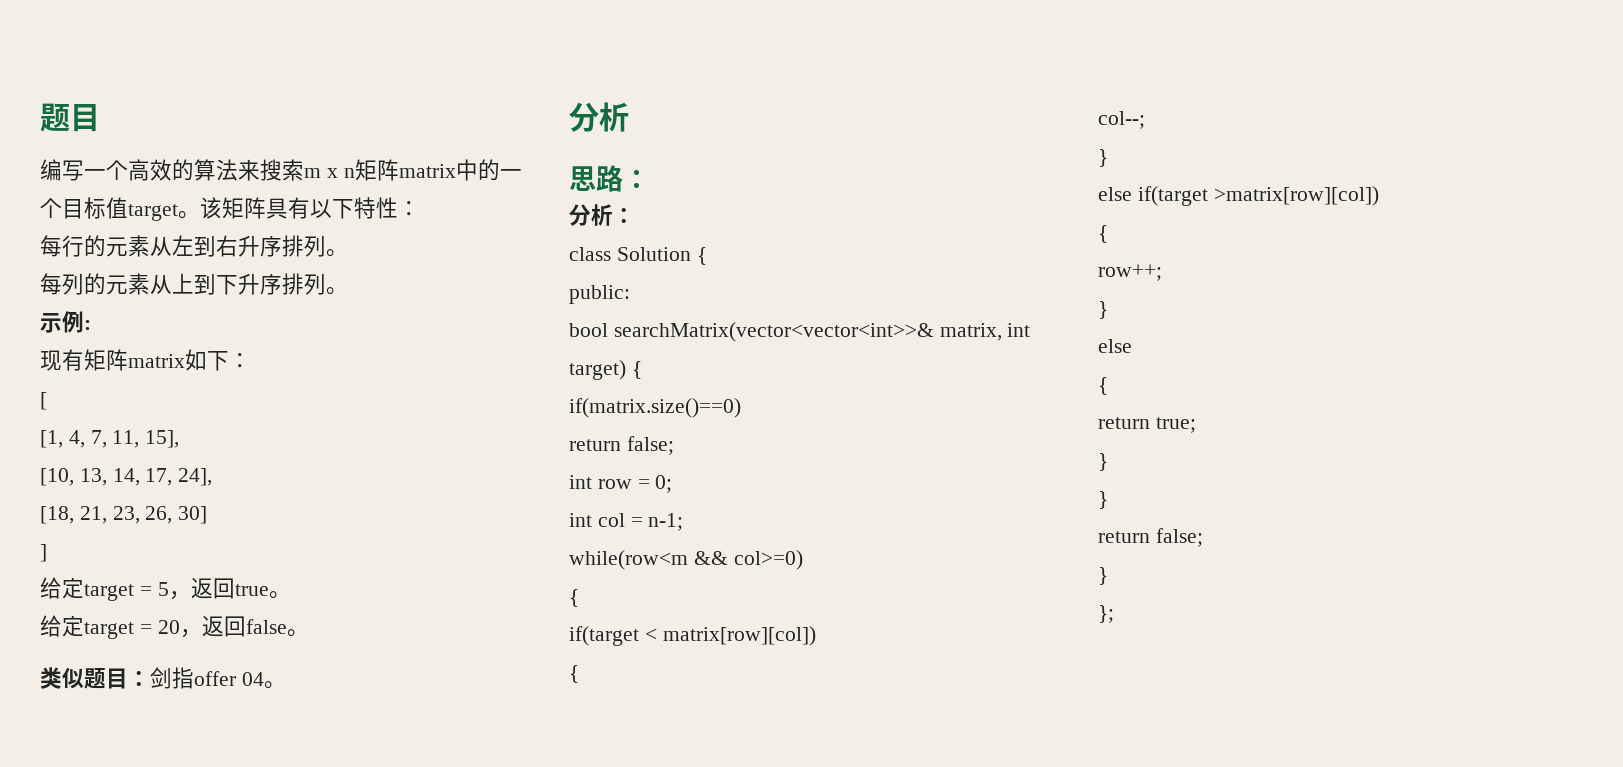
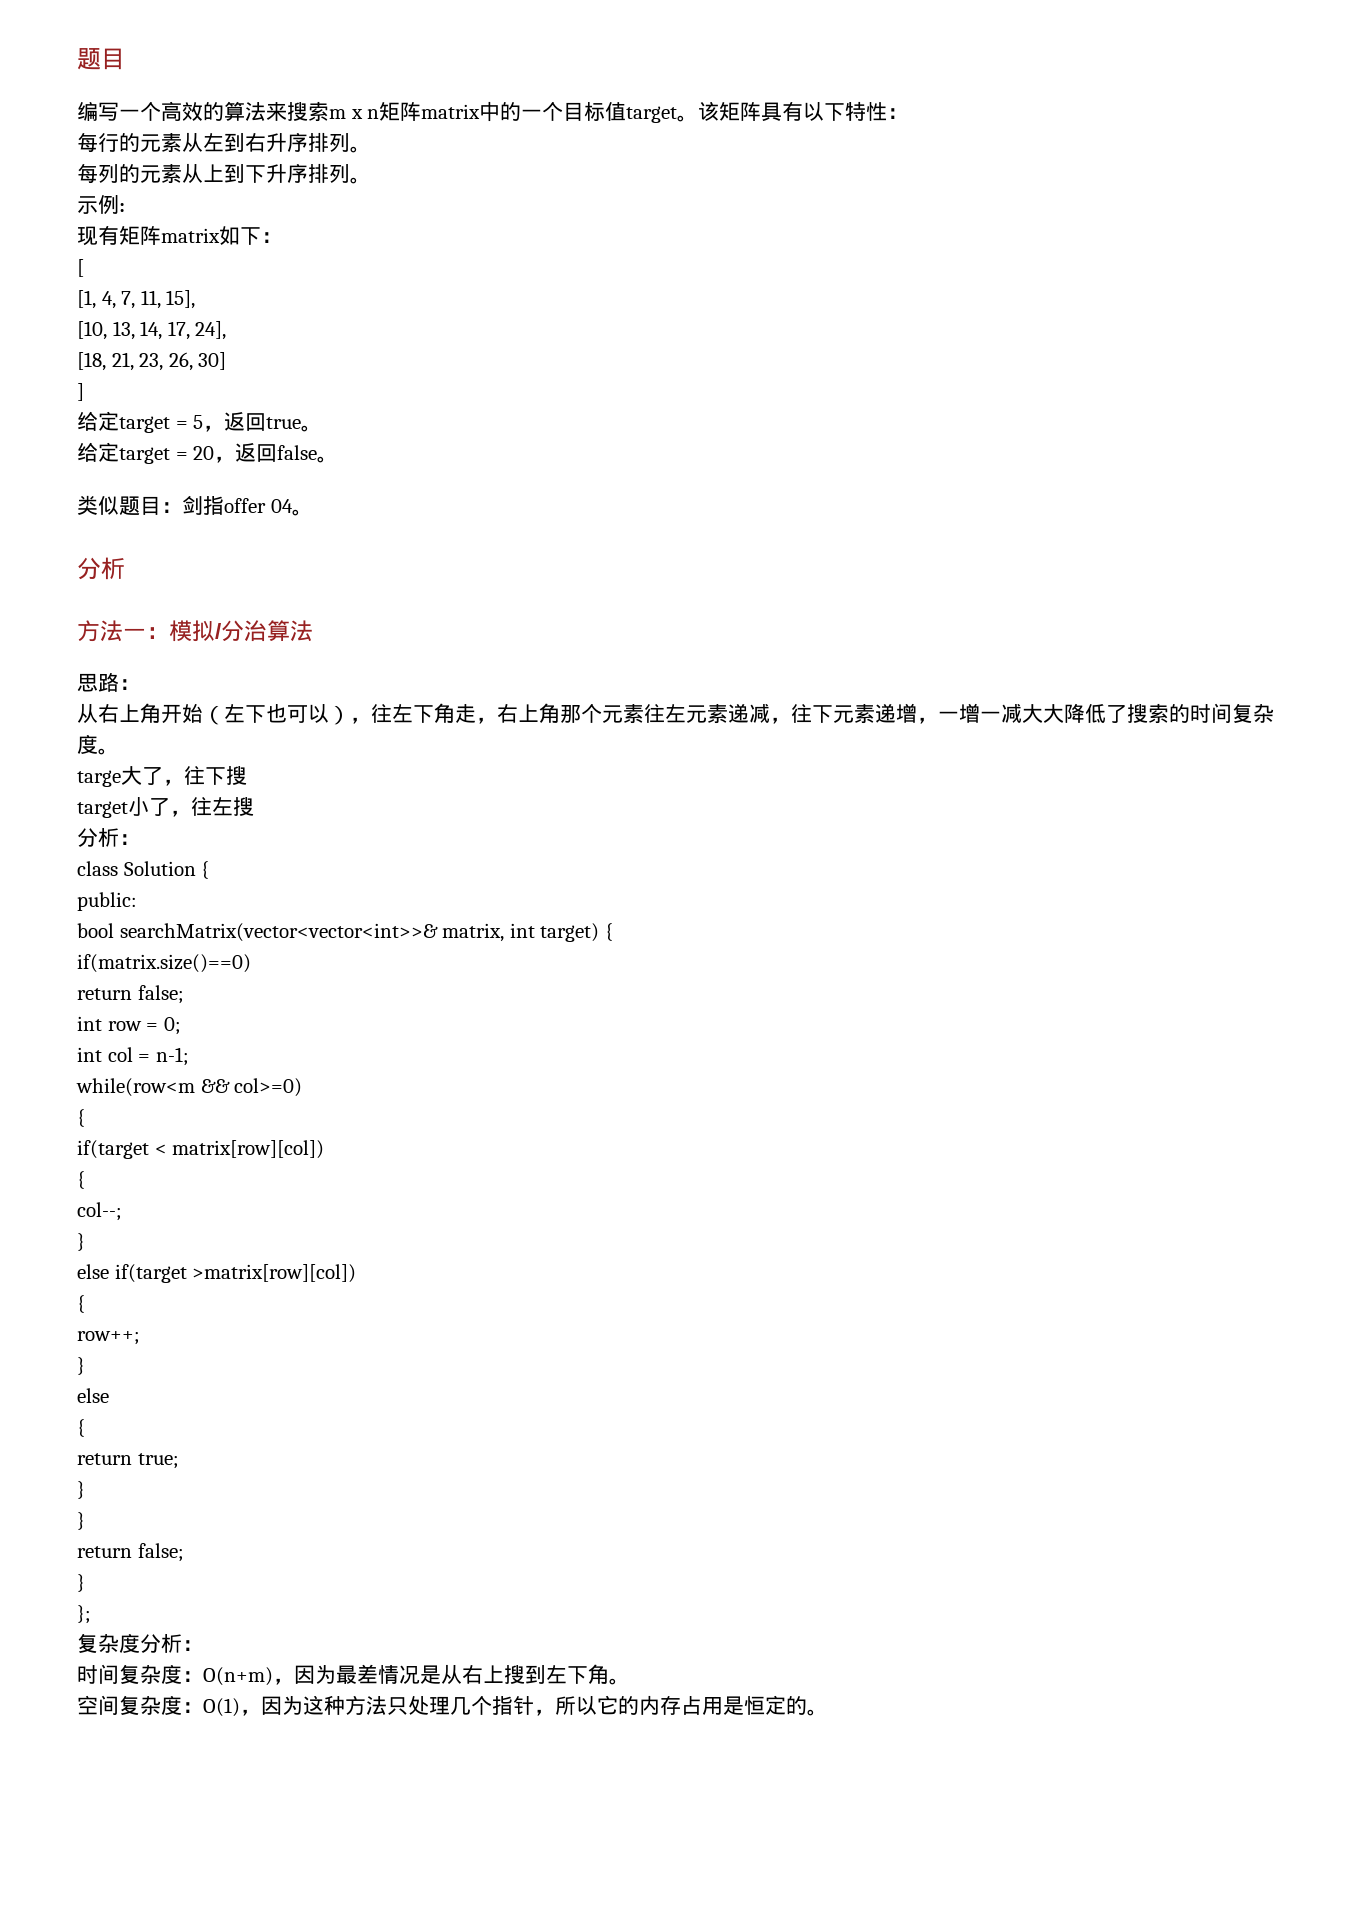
+ 方法一：模拟/分治算法
  思路：
+ 从右上角开始（左下也可以），往左下角走，右上角那个元素往左元素递减，往下元素递增，一增一减大大降低了搜索的时间复杂度。
+ targe大了，往下搜
+ target小了，往左搜
+ 复杂度分析：
+ 时间复杂度：O(n+m)，因为最差情况是从右上搜到左下角。
+ 空间复杂度：O(1)，因为这种方法只处理几个指针，所以它的内存占用是恒定的。

